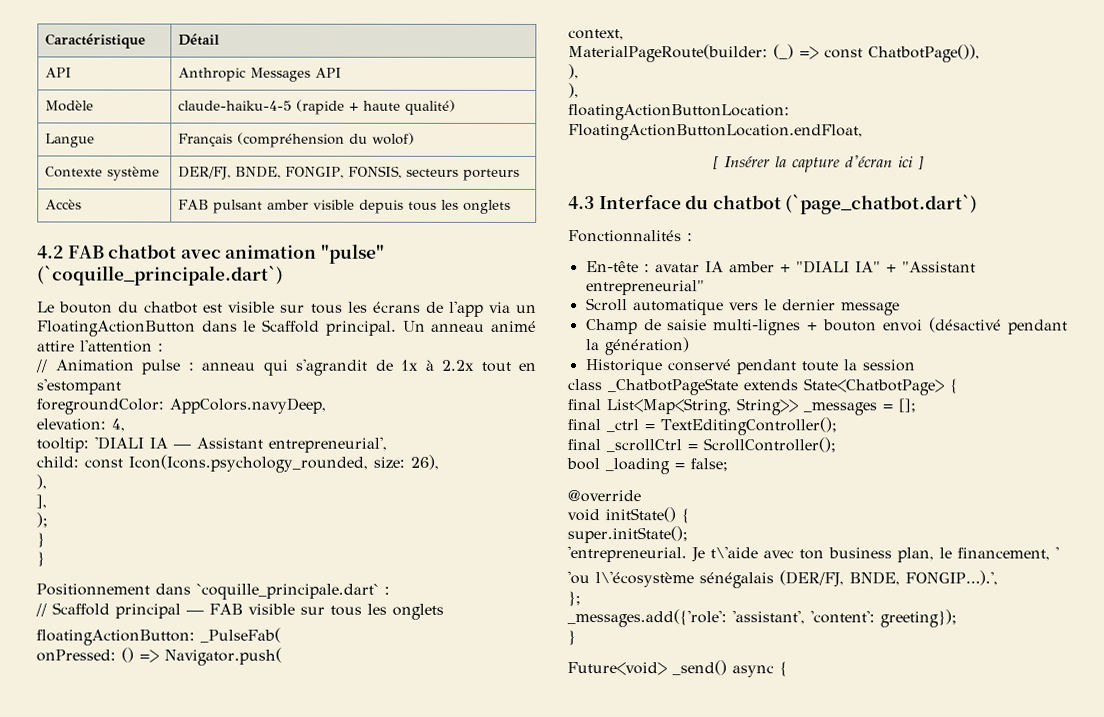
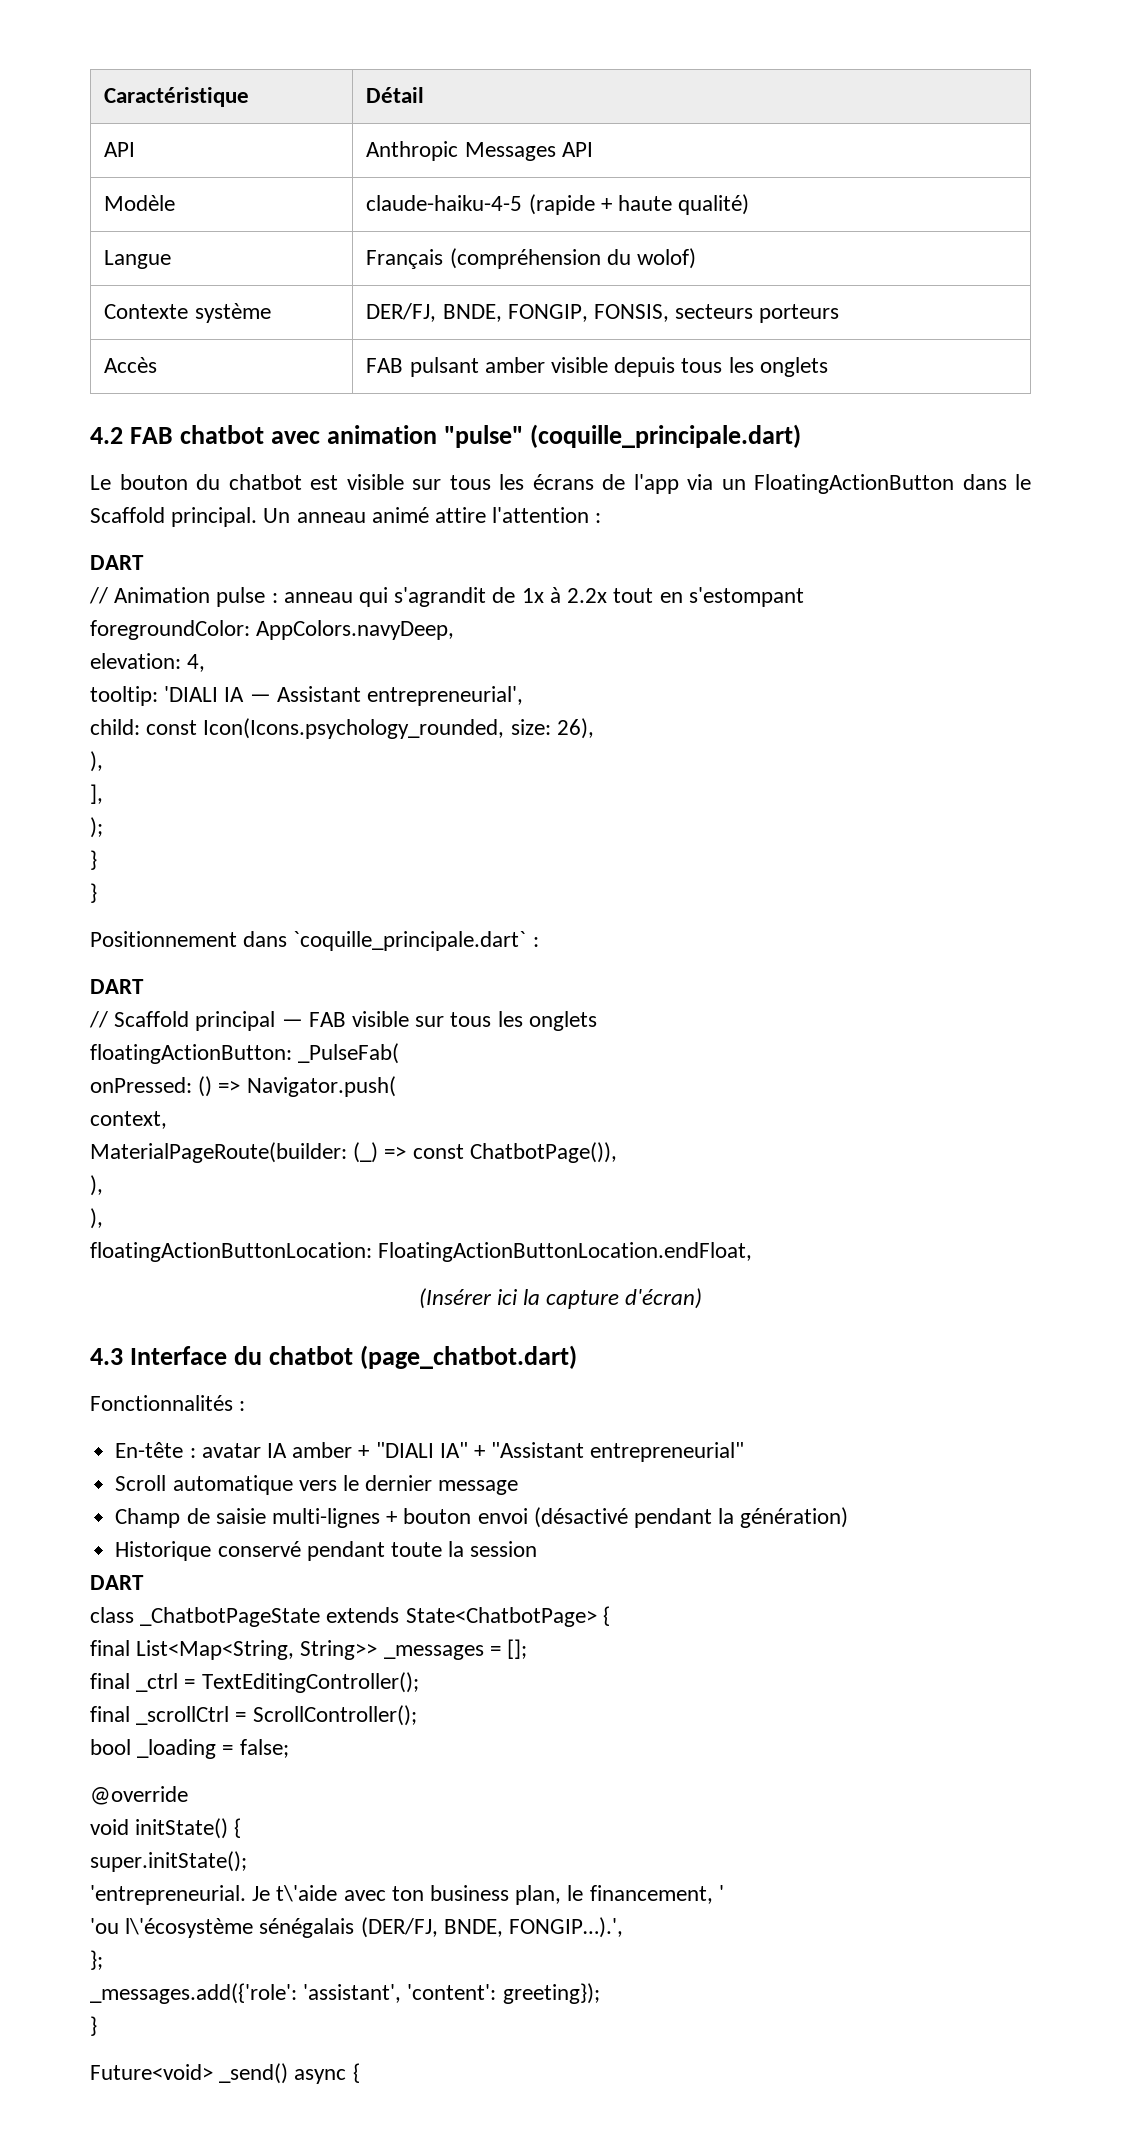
- 4.2 FAB chatbot avec animation "pulse" (`coquille_principale.dart`)
+ 4.2 FAB chatbot avec animation "pulse" (coquille_principale.dart)
  Un anneau animé attire l'attention :
+ DART
  Positionnement dans `coquille_principale.dart` :
+ DART
- [ Insérer la capture d'écran ici ]
+ (Insérer ici la capture d'écran)
- 4.3 Interface du chatbot (`page_chatbot.dart`)
+ 4.3 Interface du chatbot (page_chatbot.dart)
  Historique conservé pendant toute la session
+ DART

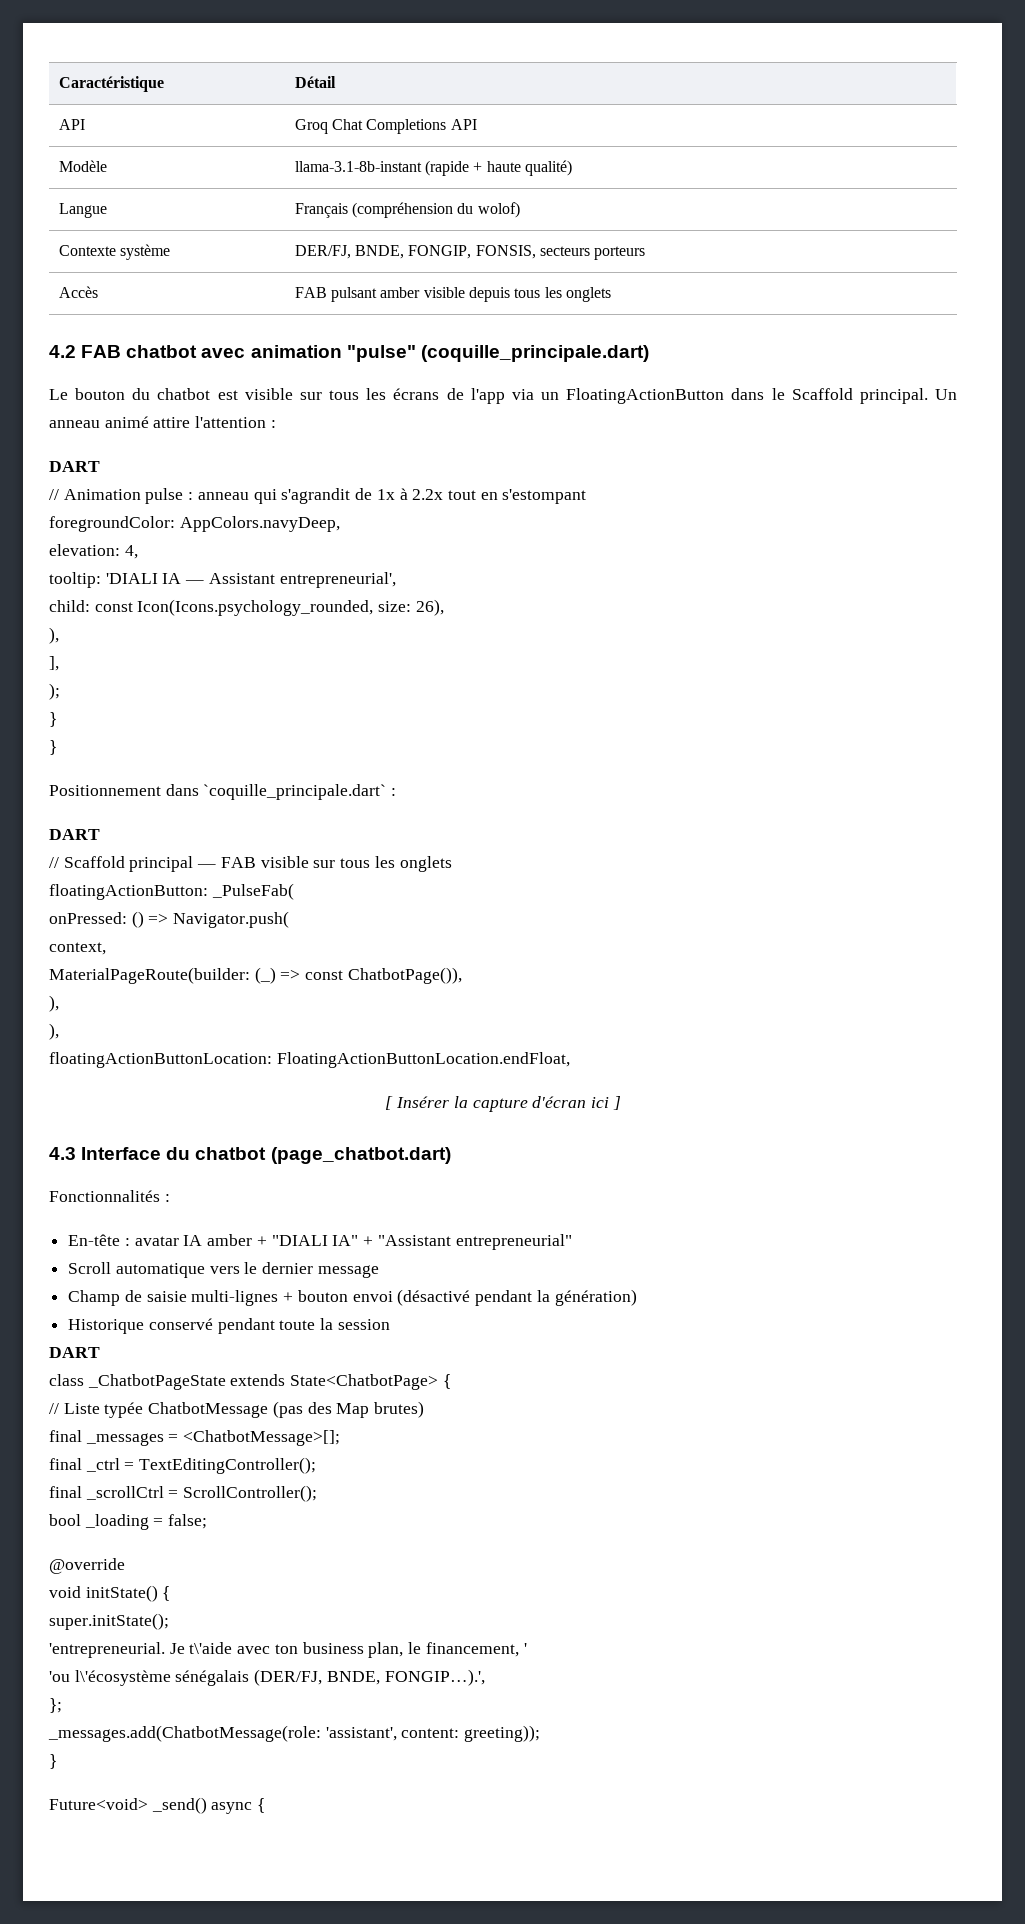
- API | Anthropic Messages API
+ API | Groq Chat Completions API
- Modèle | claude-haiku-4-5 (rapide + haute qualité)
+ Modèle | llama-3.1-8b-instant (rapide + haute qualité)
- (Insérer ici la capture d'écran)
+ [ Insérer la capture d'écran ici ]
- final List<Map<String, String>> _messages = [];
+ // Liste typée ChatbotMessage (pas des Map brutes)
+ final _messages = <ChatbotMessage>[];
- _messages.add({'role': 'assistant', 'content': greeting});
+ _messages.add(ChatbotMessage(role: 'assistant', content: greeting));

